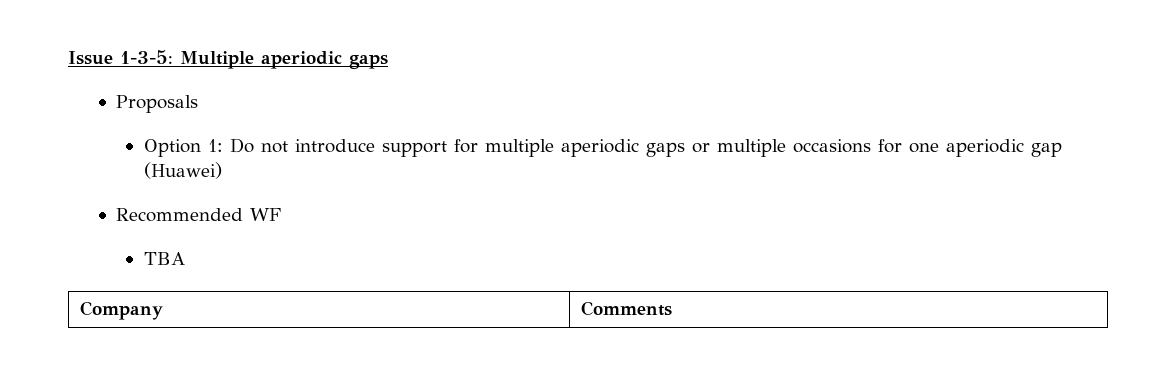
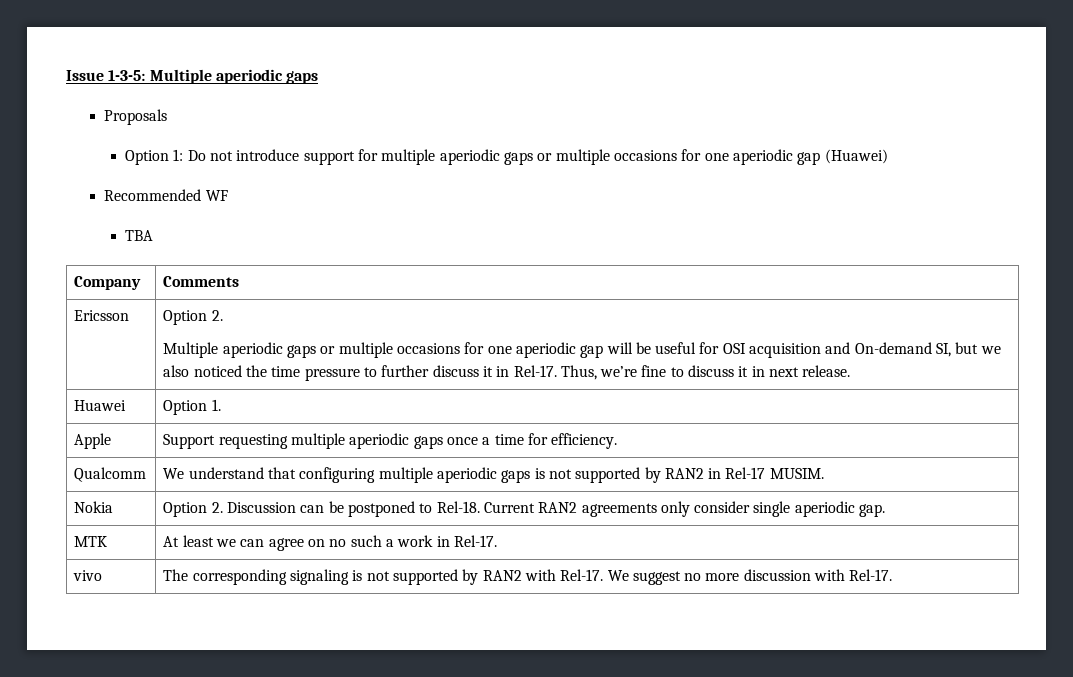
+ Ericsson | Option 2.
+ Multiple aperiodic gaps or multiple occasions for one aperiodic gap will be useful for OSI acquisition and On-demand SI, but we also noticed the time pressure to further discuss it in Rel-17. Thus, we’re fine to discuss it in next release.
+ Huawei | Option 1.
+ Apple | Support requesting multiple aperiodic gaps once a time for efficiency.
+ Qualcomm | We understand that configuring multiple aperiodic gaps is not supported by RAN2 in Rel-17 MUSIM.
+ Nokia | Option 2. Discussion can be postponed to Rel-18. Current RAN2 agreements only consider single aperiodic gap.
+ MTK | At least we can agree on no such a work in Rel-17.
+ vivo | The corresponding signaling is not supported by RAN2 with Rel-17. We suggest no more discussion with Rel-17.

